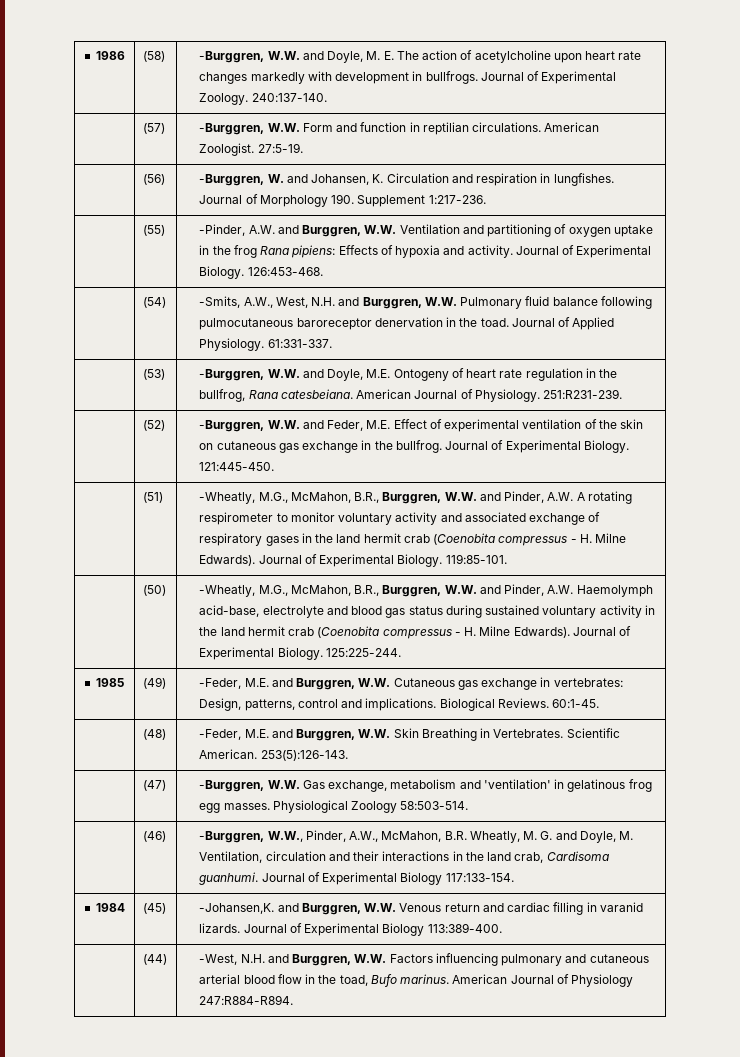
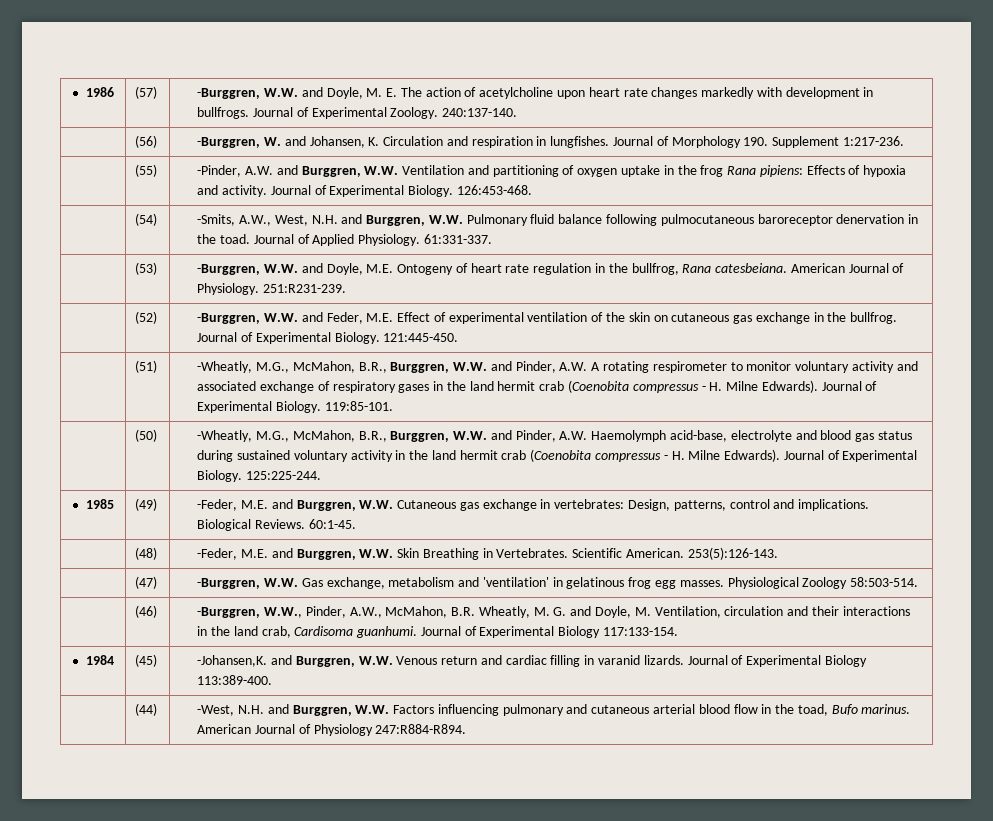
- 1986 | (58) | -Burggren, W.W. and Doyle, M. E. The action of acetylcholine upon heart rate changes markedly with development in bullfrogs. Journal of Experimental Zoology. 240:137-140.
+ 1986 | (57) | -Burggren, W.W. and Doyle, M. E. The action of acetylcholine upon heart rate changes markedly with development in bullfrogs. Journal of Experimental Zoology. 240:137-140.
- | (57) | -Burggren, W.W. Form and function in reptilian circulations. American Zoologist. 27:5-19.

